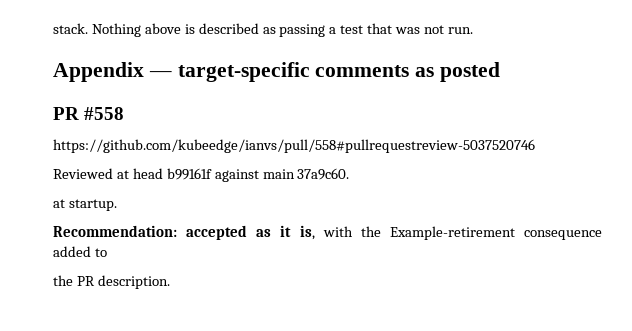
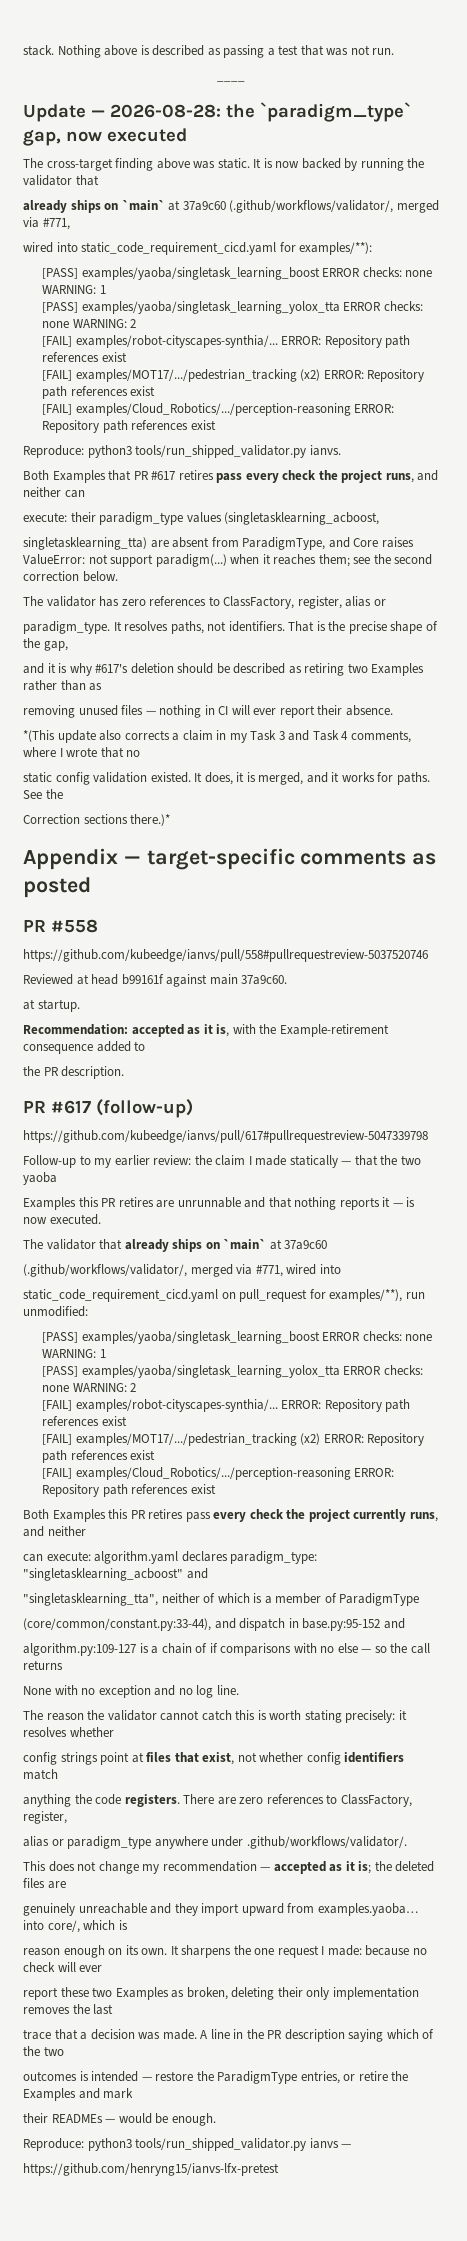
+ ____
+ Update — 2026-08-28: the `paradigm_type` gap, now executed
+ The cross-target finding above was static. It is now backed by running the validator that
+ already ships on `main` at 37a9c60 (.github/workflows/validator/, merged via #771,
+ wired into static_code_requirement_cicd.yaml for examples/**):
+ [PASS] examples/yaoba/singletask_learning_boost ERROR checks: none WARNING: 1
+ [PASS] examples/yaoba/singletask_learning_yolox_tta ERROR checks: none WARNING: 2
+ [FAIL] examples/robot-cityscapes-synthia/... ERROR: Repository path references exist
+ [FAIL] examples/MOT17/.../pedestrian_tracking (x2) ERROR: Repository path references exist
+ [FAIL] examples/Cloud_Robotics/.../perception-reasoning ERROR: Repository path references exist
+ Reproduce: python3 tools/run_shipped_validator.py ianvs.
+ Both Examples that PR #617 retires pass every check the project runs, and neither can
+ execute: their paradigm_type values (singletasklearning_acboost,
+ singletasklearning_tta) are absent from ParadigmType, and Core raises ValueError: not support paradigm(...) when it reaches them; see the second correction below.
+ The validator has zero references to ClassFactory, register, alias or
+ paradigm_type. It resolves paths, not identifiers. That is the precise shape of the gap,
+ and it is why #617's deletion should be described as retiring two Examples rather than as
+ removing unused files — nothing in CI will ever report their absence.
+ *(This update also corrects a claim in my Task 3 and Task 4 comments, where I wrote that no
+ static config validation existed. It does, it is merged, and it works for paths. See the
+ Correction sections there.)*
+ PR #617 (follow-up)
+ https://github.com/kubeedge/ianvs/pull/617#pullrequestreview-5047339798
+ Follow-up to my earlier review: the claim I made statically — that the two yaoba
+ Examples this PR retires are unrunnable and that nothing reports it — is now executed.
+ The validator that already ships on `main` at 37a9c60
+ (.github/workflows/validator/, merged via #771, wired into
+ static_code_requirement_cicd.yaml on pull_request for examples/**), run unmodified:
+ [PASS] examples/yaoba/singletask_learning_boost ERROR checks: none WARNING: 1
+ [PASS] examples/yaoba/singletask_learning_yolox_tta ERROR checks: none WARNING: 2
+ [FAIL] examples/robot-cityscapes-synthia/... ERROR: Repository path references exist
+ [FAIL] examples/MOT17/.../pedestrian_tracking (x2) ERROR: Repository path references exist
+ [FAIL] examples/Cloud_Robotics/.../perception-reasoning ERROR: Repository path references exist
+ Both Examples this PR retires pass every check the project currently runs, and neither
+ can execute: algorithm.yaml declares paradigm_type: "singletasklearning_acboost" and
+ "singletasklearning_tta", neither of which is a member of ParadigmType
+ (core/common/constant.py:33-44), and dispatch in base.py:95-152 and
+ algorithm.py:109-127 is a chain of if comparisons with no else — so the call returns
+ None with no exception and no log line.
+ The reason the validator cannot catch this is worth stating precisely: it resolves whether
+ config strings point at files that exist, not whether config identifiers match
+ anything the code registers. There are zero references to ClassFactory, register,
+ alias or paradigm_type anywhere under .github/workflows/validator/.
+ This does not change my recommendation — accepted as it is; the deleted files are
+ genuinely unreachable and they import upward from examples.yaoba… into core/, which is
+ reason enough on its own. It sharpens the one request I made: because no check will ever
+ report these two Examples as broken, deleting their only implementation removes the last
+ trace that a decision was made. A line in the PR description saying which of the two
+ outcomes is intended — restore the ParadigmType entries, or retire the Examples and mark
+ their READMEs — would be enough.
+ Reproduce: python3 tools/run_shipped_validator.py ianvs —
+ https://github.com/henryng15/ianvs-lfx-pretest

